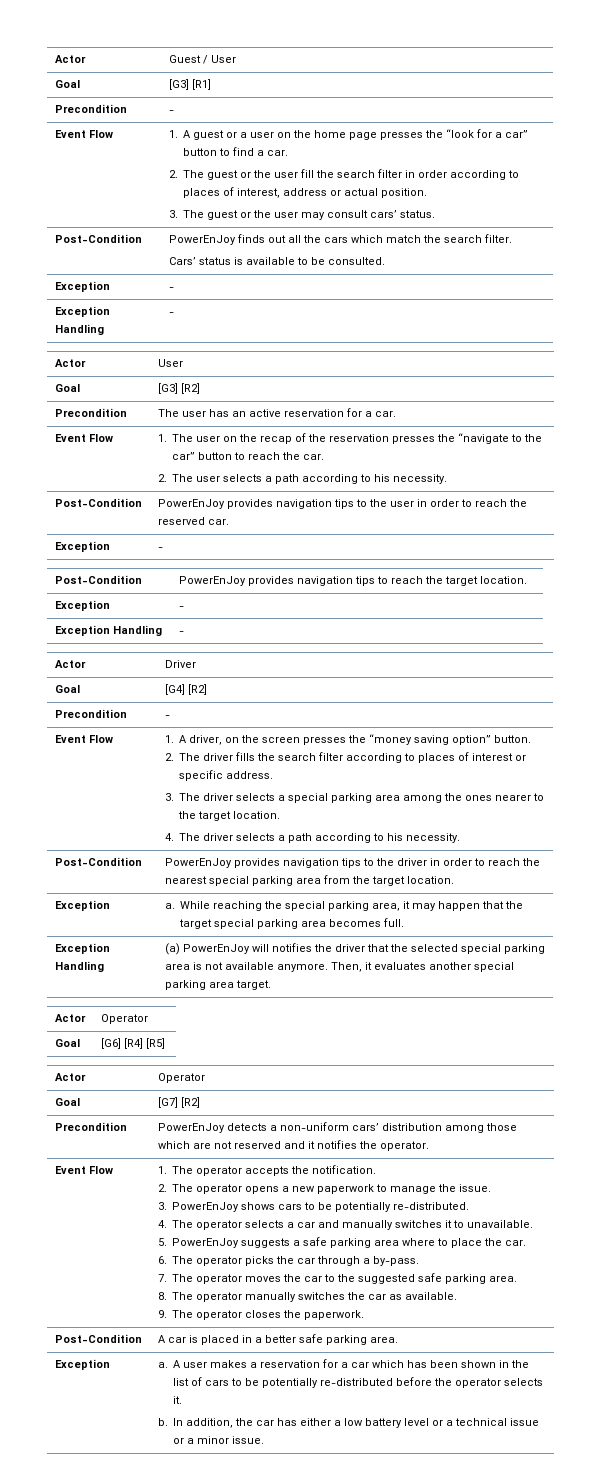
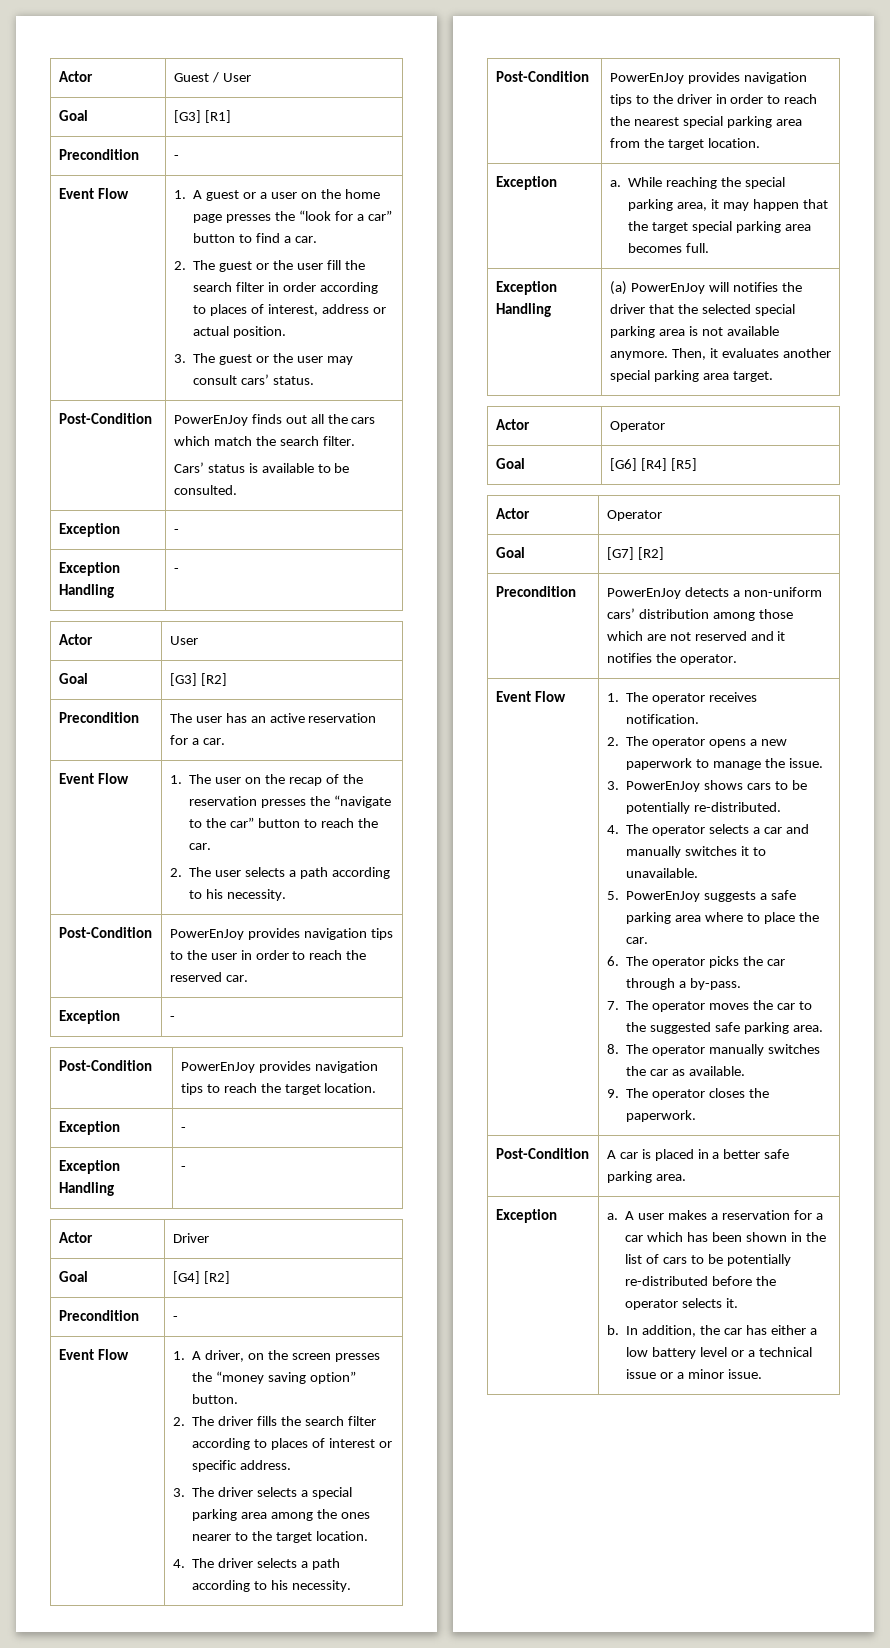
- 1. The operator accepts the notification.
+ 1. The operator receives notification.

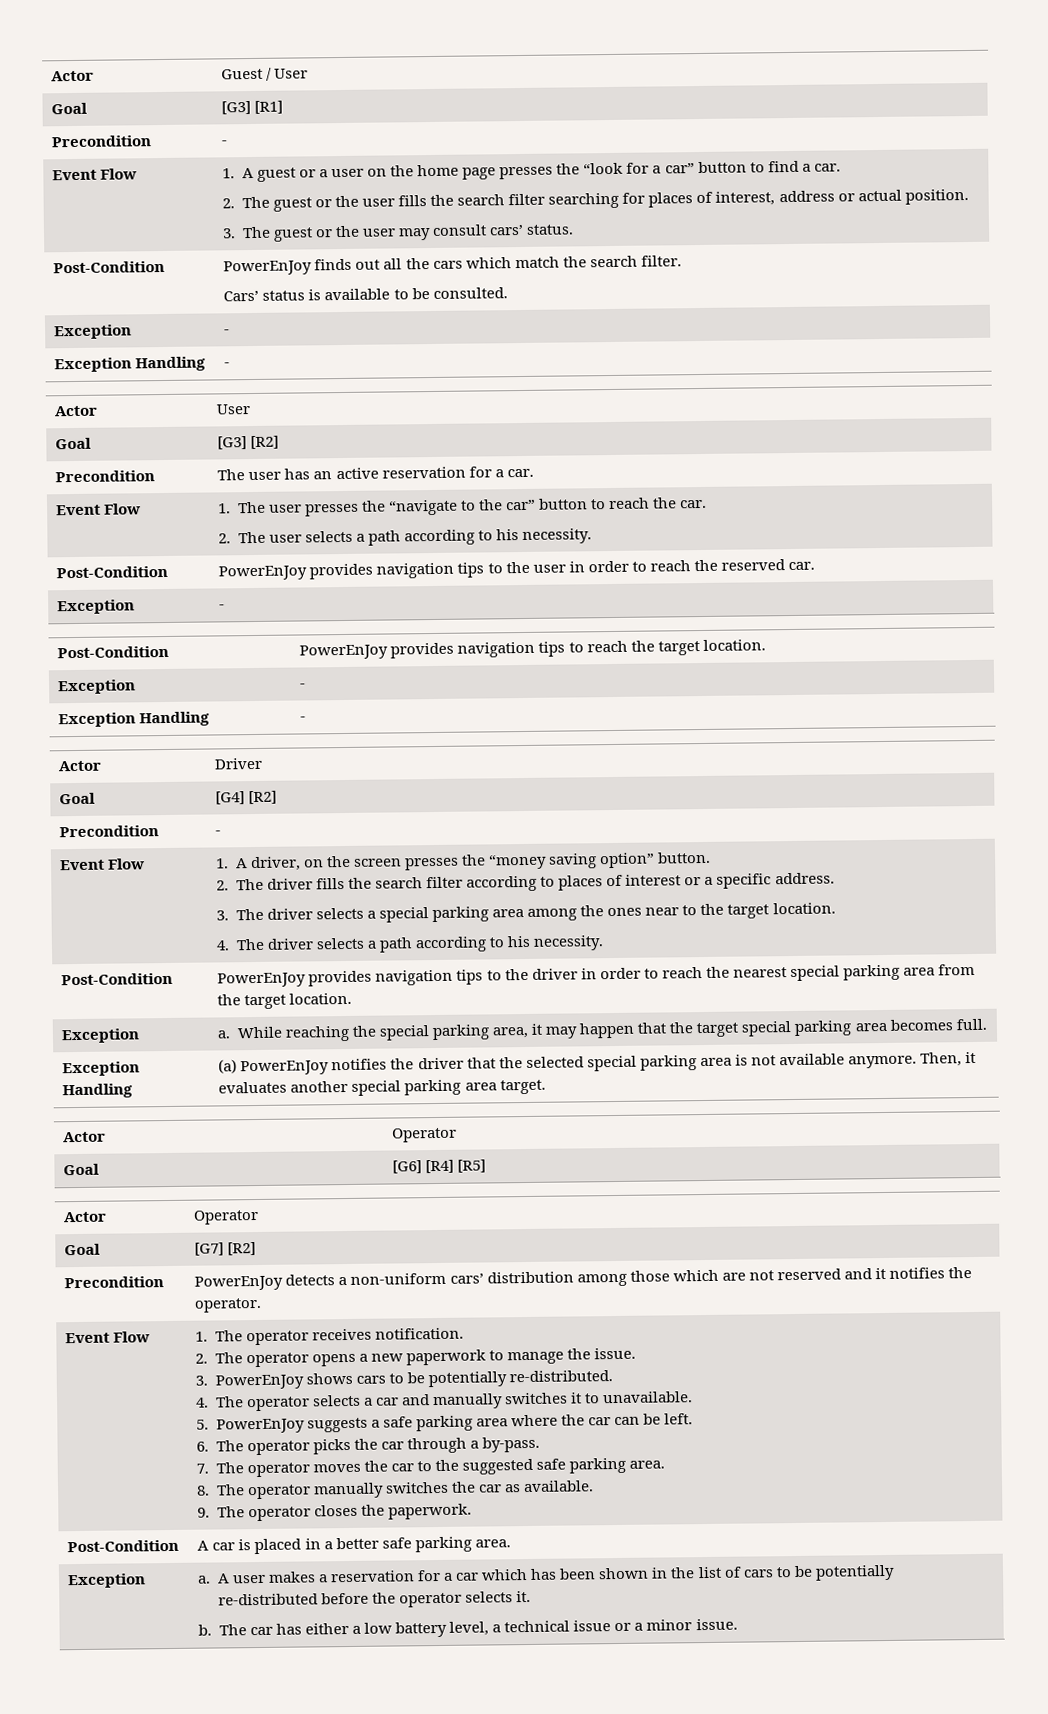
- 2. The guest or the user fill the search filter in order according to places of interest, address or actual position.
+ 2. The guest or the user fills the search filter searching for places of interest, address or actual position.
- Event Flow | 1. The user on the recap of the reservation presses the “navigate to the car” button to reach the car.
+ Event Flow | 1. The user presses the “navigate to the car” button to reach the car.
- 2. The driver fills the search filter according to places of interest or specific address.
+ 2. The driver fills the search filter according to places of interest or a specific address.
- 3. The driver selects a special parking area among the ones nearer to the target location.
+ 3. The driver selects a special parking area among the ones near to the target location.
- Exception Handling | (a) PowerEnJoy will notifies the driver that the selected special parking area is not available anymore. Then, it evaluates another special parking area target.
+ Exception Handling | (a) PowerEnJoy notifies the driver that the selected special parking area is not available anymore. Then, it evaluates another special parking area target.
- 5. PowerEnJoy suggests a safe parking area where to place the car.
+ 5. PowerEnJoy suggests a safe parking area where the car can be left.
- In addition, the car has either a low battery level or a technical issue or a minor issue.
+ The car has either a low battery level, a technical issue or a minor issue.

